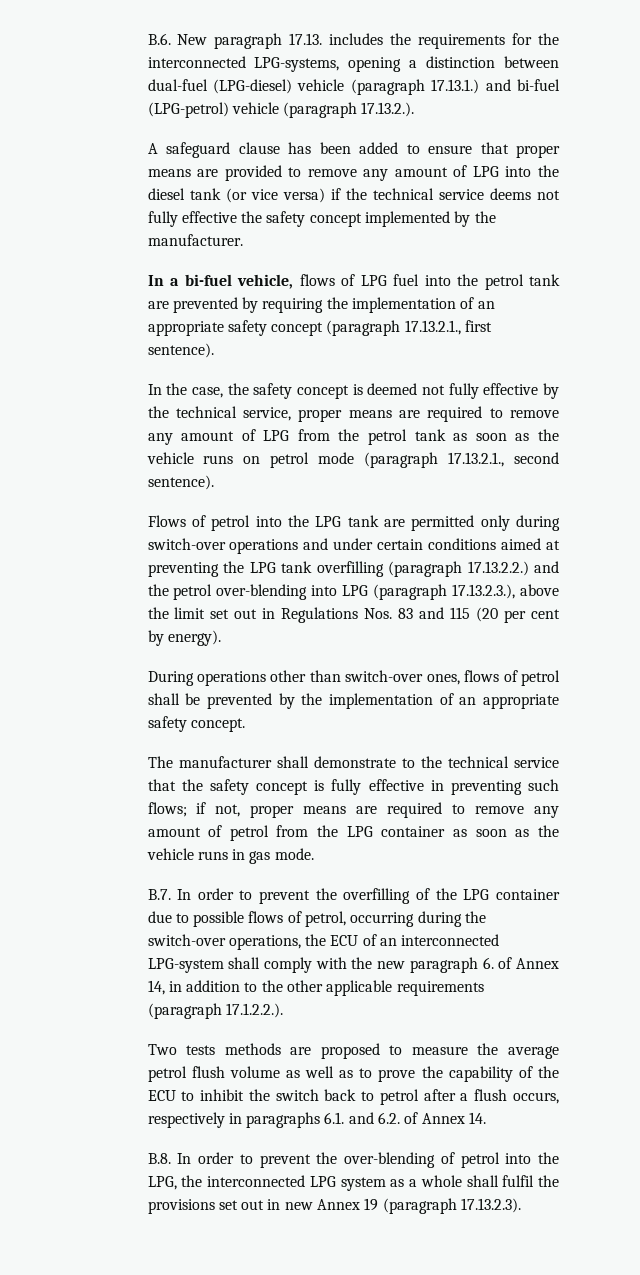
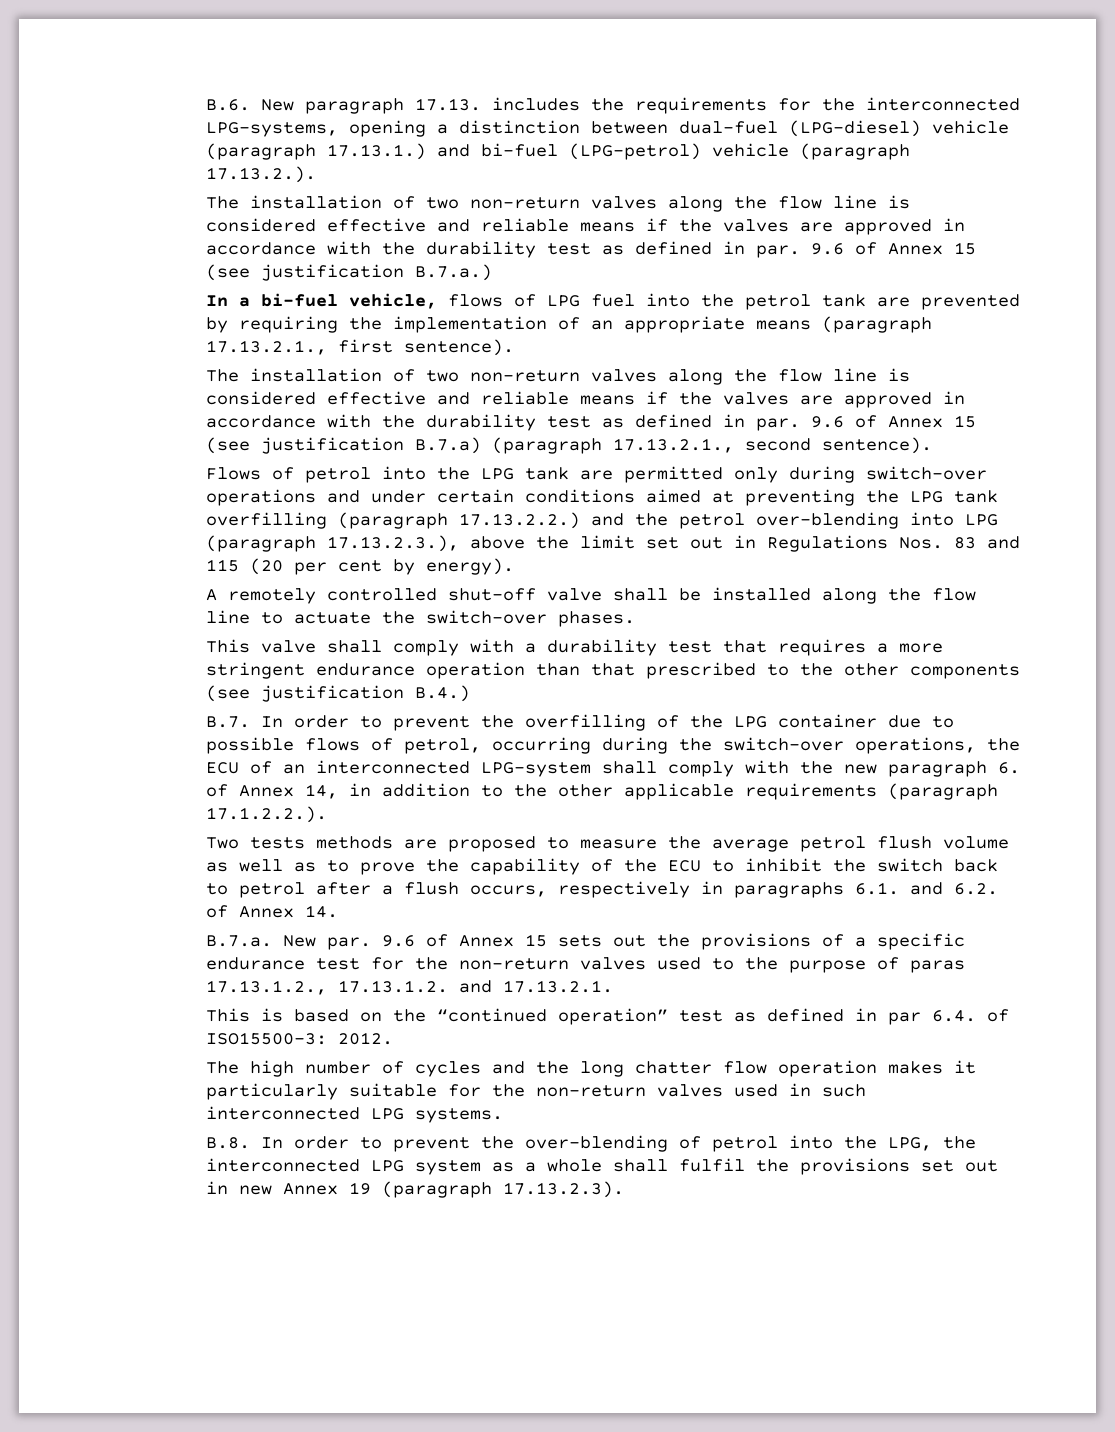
- A safeguard clause has been added to ensure that proper means are provided to remove any amount of LPG into the diesel tank (or vice versa) if the technical service deems not fully effective the safety concept implemented by the manufacturer.
+ The installation of two non-return valves along the flow line is considered effective and reliable means if the valves are approved in accordance with the durability test as defined in par. 9.6 of Annex 15 (see justification B.7.a.)
- In a bi-fuel vehicle, flows of LPG fuel into the petrol tank are prevented by requiring the implementation of an appropriate safety concept (paragraph 17.13.2.1., first sentence).
+ In a bi-fuel vehicle, flows of LPG fuel into the petrol tank are prevented by requiring the implementation of an appropriate means (paragraph 17.13.2.1., first sentence).
- In the case, the safety concept is deemed not fully effective by the technical service, proper means are required to remove any amount of LPG from the petrol tank as soon as the vehicle runs on petrol mode (paragraph 17.13.2.1., second sentence).
+ The installation of two non-return valves along the flow line is considered effective and reliable means if the valves are approved in accordance with the durability test as defined in par. 9.6 of Annex 15 (see justification B.7.a) (paragraph 17.13.2.1., second sentence).
- During operations other than switch-over ones, flows of petrol shall be prevented by the implementation of an appropriate safety concept.
- The manufacturer shall demonstrate to the technical service that the safety concept is fully effective in preventing such flows; if not, proper means are required to remove any amount of petrol from the LPG container as soon as the vehicle runs in gas mode.
+ A remotely controlled shut-off valve shall be installed along the flow line to actuate the switch-over phases.
+ This valve shall comply with a durability test that requires a more stringent endurance operation than that prescribed to the other components (see justification B.4.)
+ B.7.a. New par. 9.6 of Annex 15 sets out the provisions of a specific endurance test for the non-return valves used to the purpose of paras 17.13.1.2., 17.13.1.2. and 17.13.2.1.
+ This is based on the “continued operation” test as defined in par 6.4. of ISO15500-3: 2012.
+ The high number of cycles and the long chatter flow operation makes it particularly suitable for the non-return valves used in such interconnected LPG systems.

